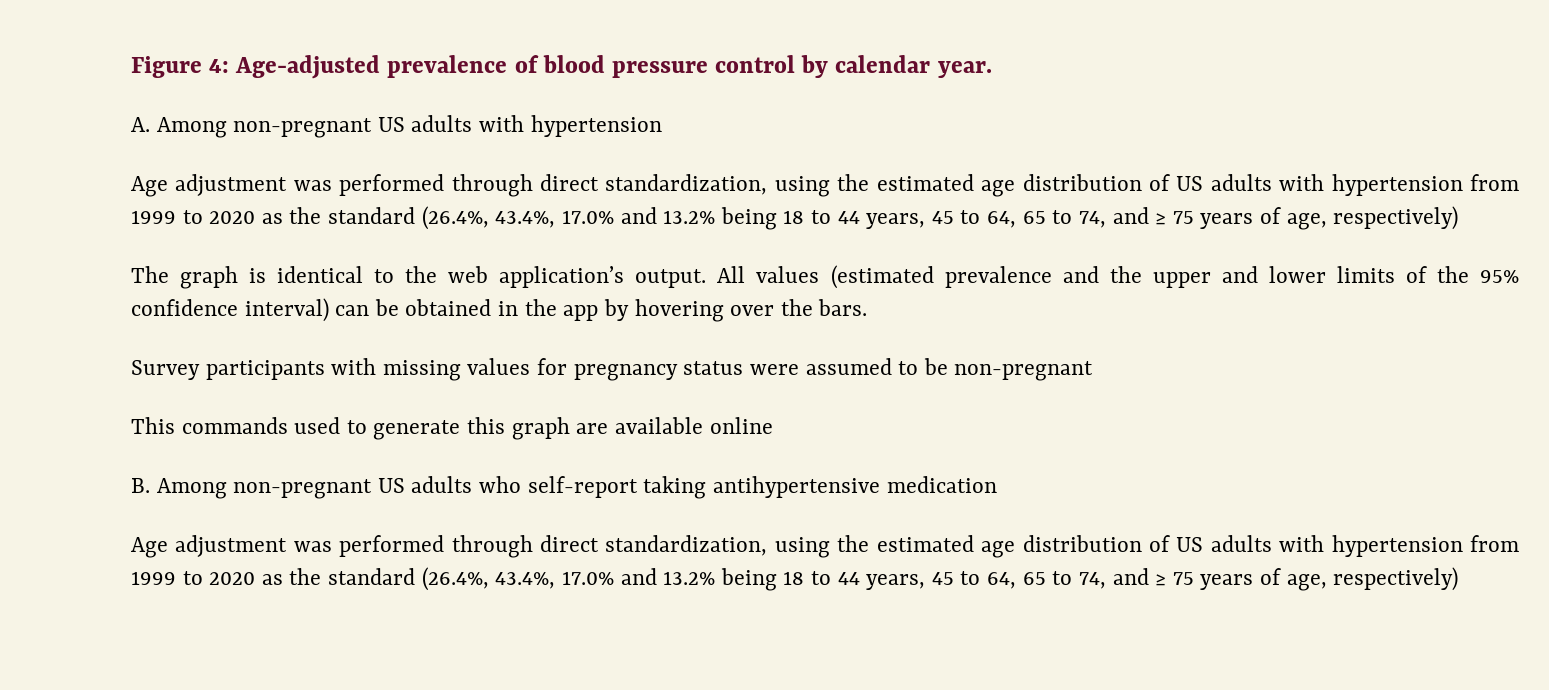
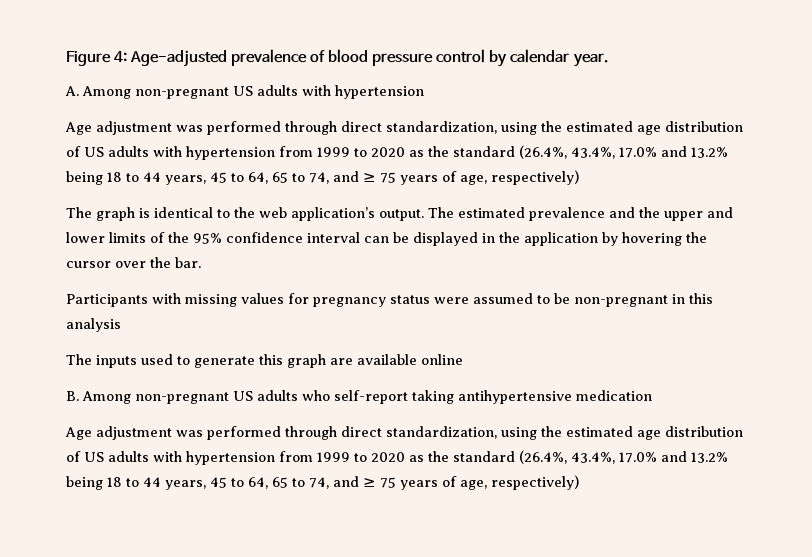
- All values (estimated prevalence and the upper and lower limits of the 95% confidence interval) can be obtained in the app by hovering over the bars.
- Survey participants with missing values for pregnancy status were assumed to be non-pregnant
- This commands used to generate this graph are available online
+ The estimated prevalence and the upper and lower limits of the 95% confidence interval can be displayed in the application by hovering the cursor over the bar.
+ Participants with missing values for pregnancy status were assumed to be non-pregnant in this analysis
+ The inputs used to generate this graph are available online

